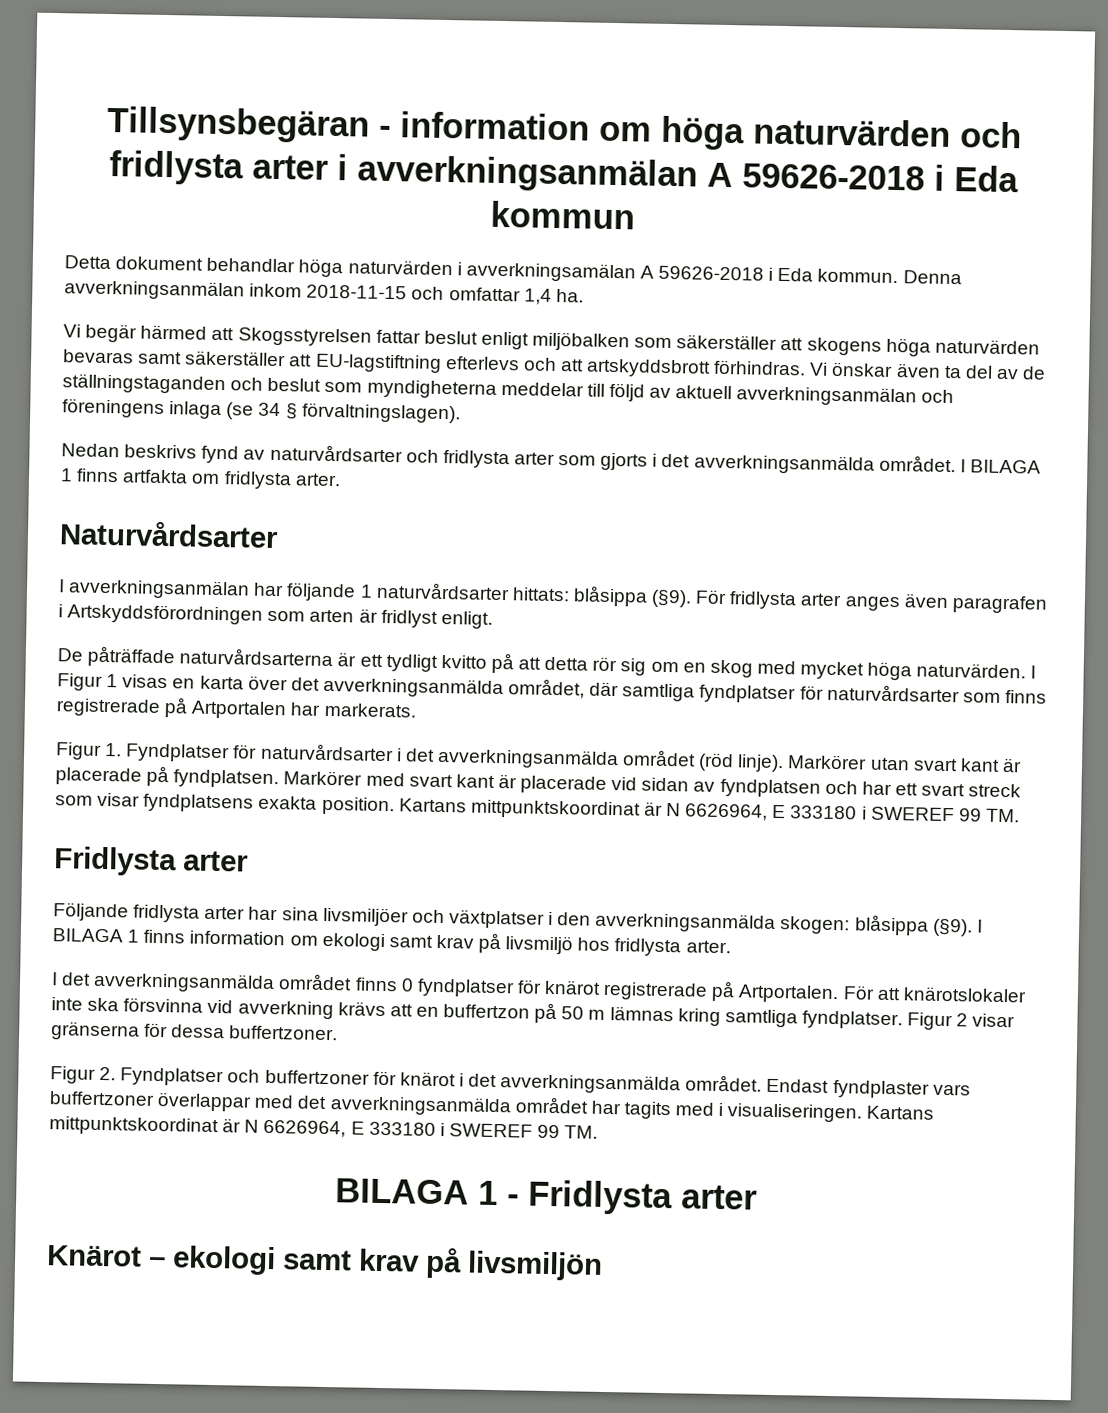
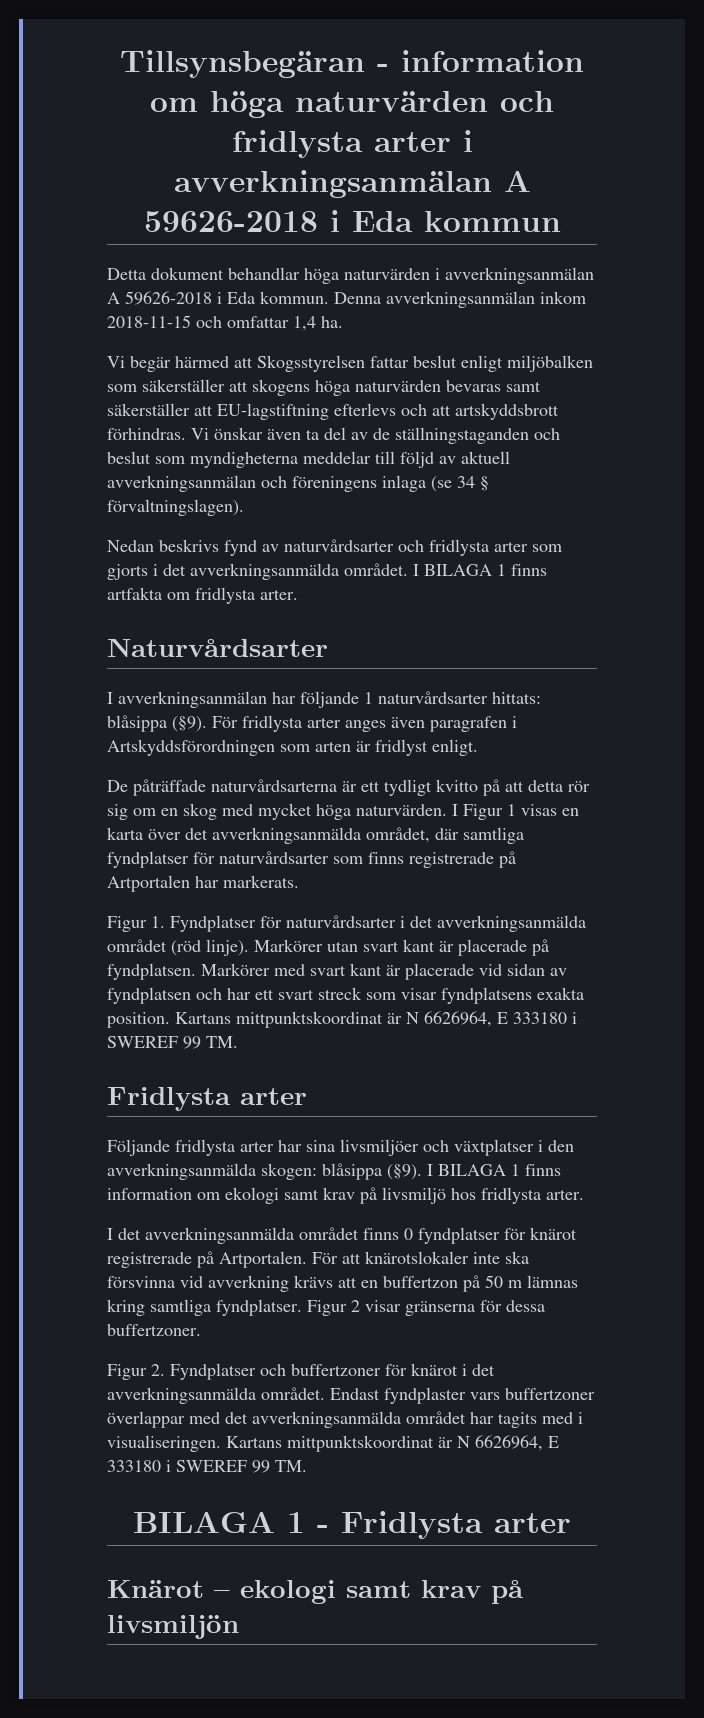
- Detta dokument behandlar höga naturvärden i avverkningsamälan A 59626-2018 i Eda kommun.
+ Detta dokument behandlar höga naturvärden i avverkningsanmälan A 59626-2018 i Eda kommun.

